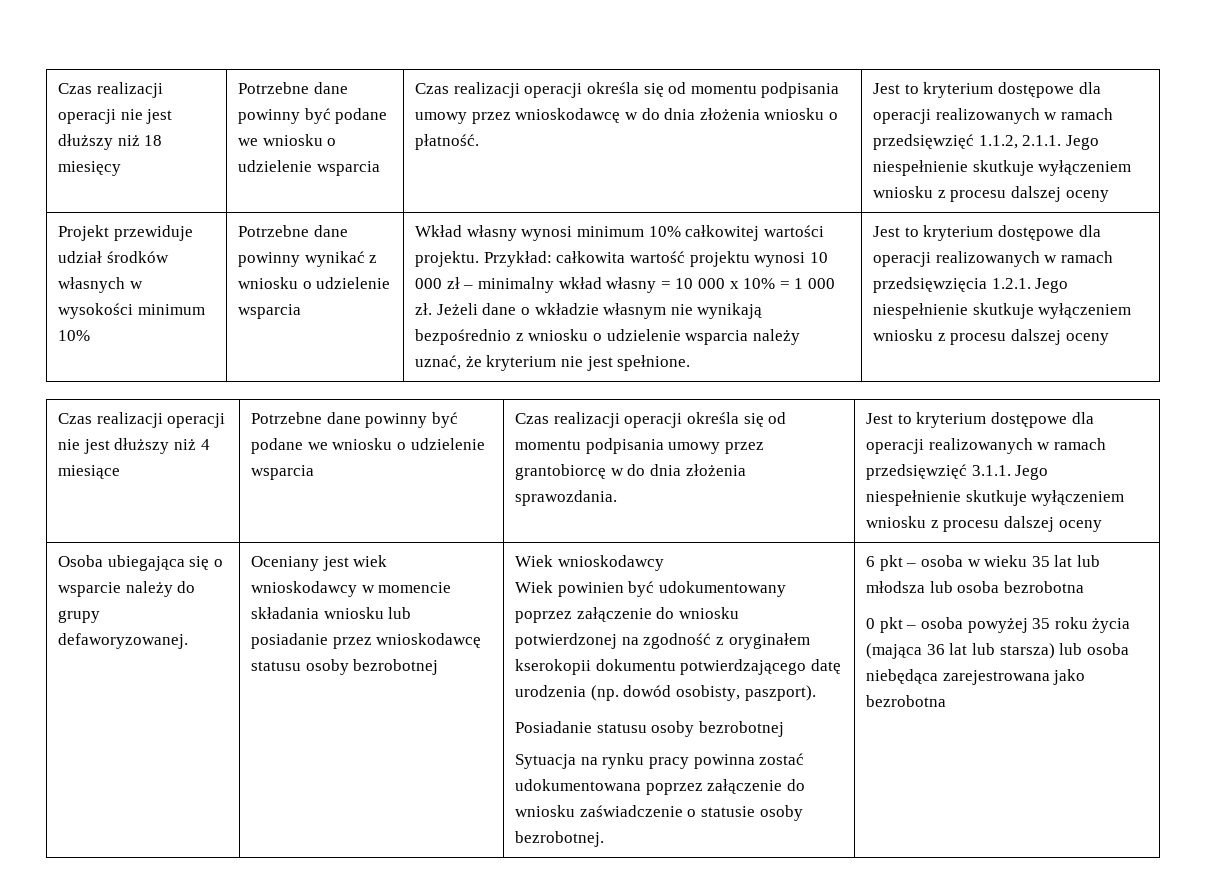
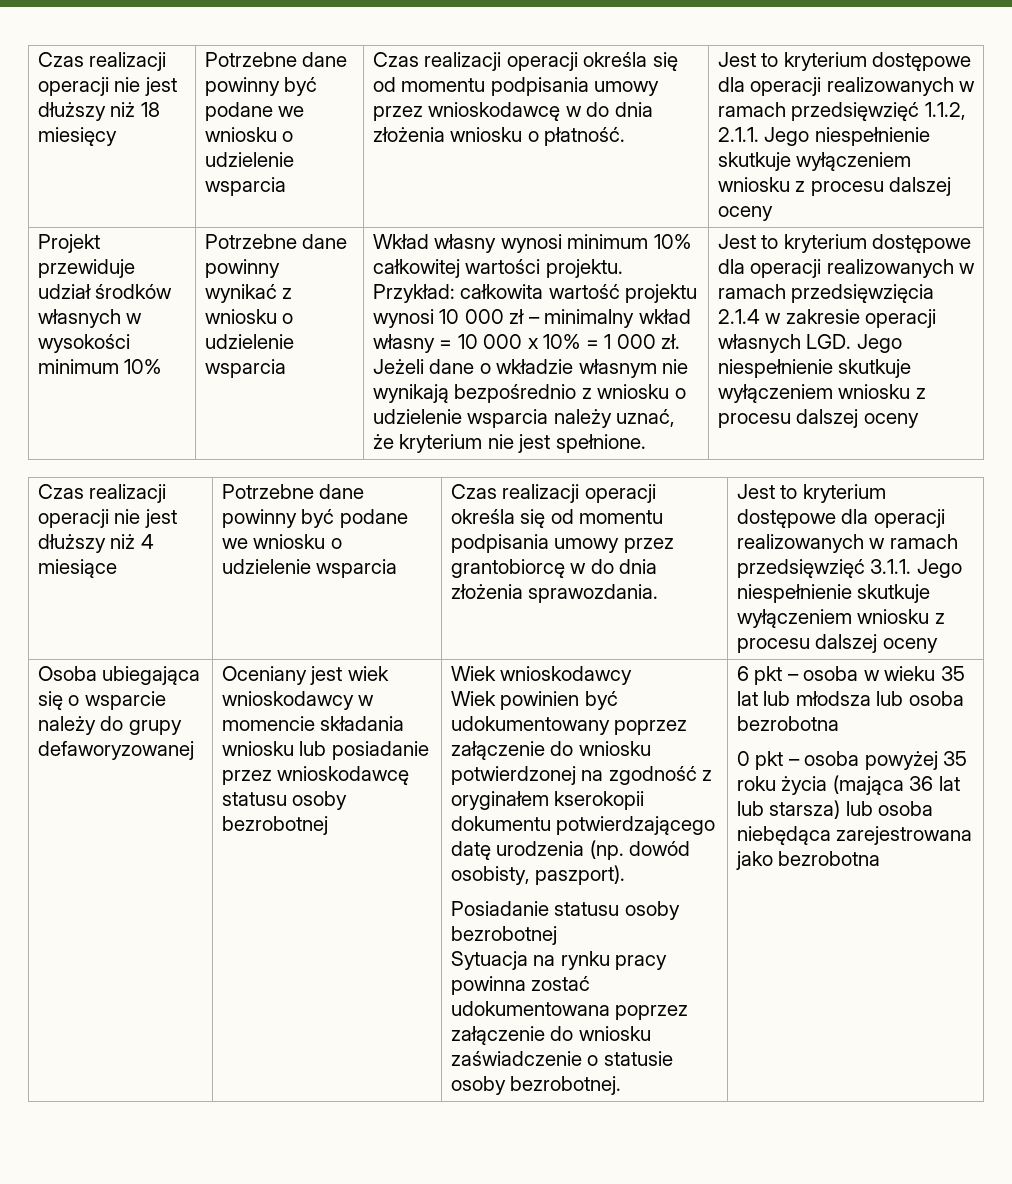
- Jest to kryterium dostępowe dla operacji realizowanych w ramach przedsięwzięcia 1.2.1. Jego niespełnienie skutkuje wyłączeniem wniosku z procesu dalszej oceny
+ Jest to kryterium dostępowe dla operacji realizowanych w ramach przedsięwzięcia 2.1.4 w zakresie operacji własnych LGD. Jego niespełnienie skutkuje wyłączeniem wniosku z procesu dalszej oceny
- Osoba ubiegająca się o wsparcie należy do grupy defaworyzowanej.
+ Osoba ubiegająca się o wsparcie należy do grupy defaworyzowanej

